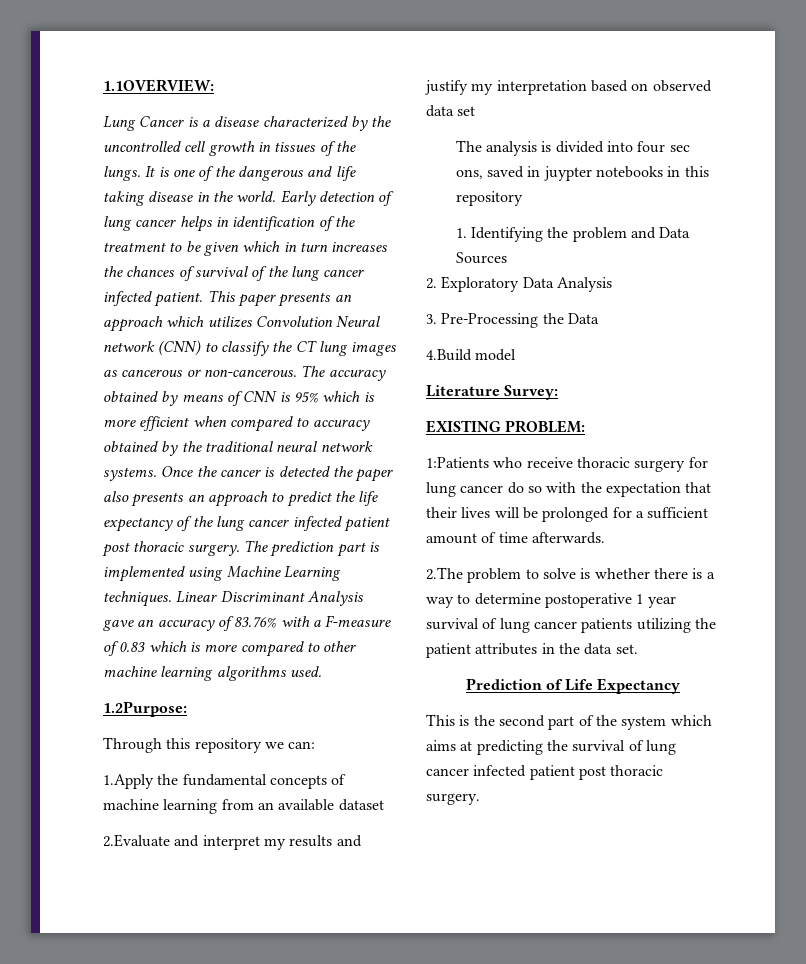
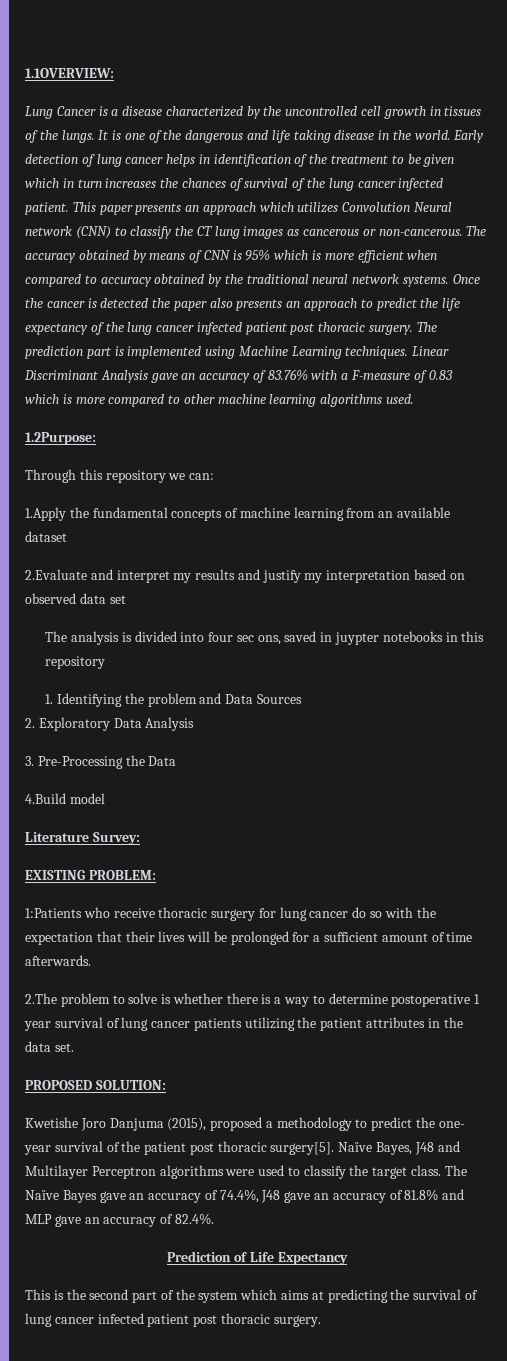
+ PROPOSED SOLUTION:
+ Kwetishe Joro Danjuma (2015), proposed a methodology to predict the one- year survival of the patient post thoracic surgery[5]. Naïve Bayes, J48 and Multilayer Perceptron algorithms were used to classify the target class. The Naïve Bayes gave an accuracy of 74.4%, J48 gave an accuracy of 81.8% and MLP gave an accuracy of 82.4%.

